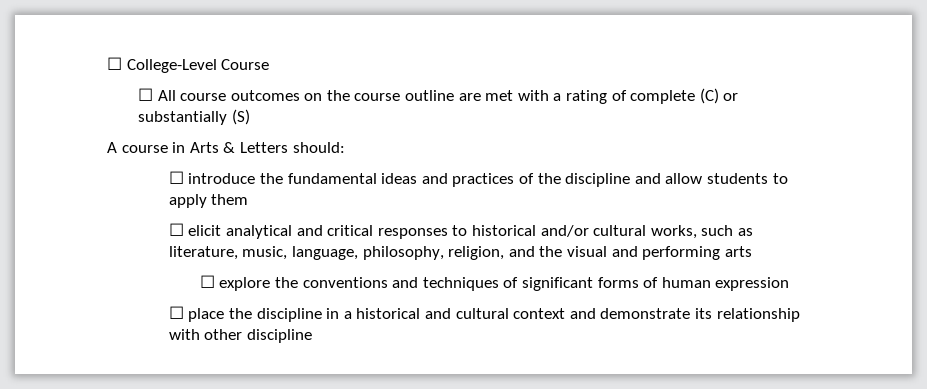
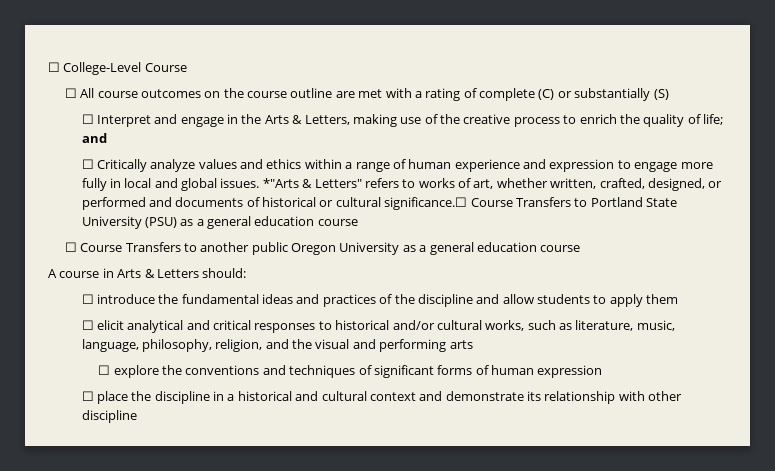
+ ☐ Interpret and engage in the Arts & Letters, making use of the creative process to enrich the quality of life; and
+ ☐ Critically analyze values and ethics within a range of human experience and expression to engage more fully in local and global issues. *"Arts & Letters" refers to works of art, whether written, crafted, designed, or performed and documents of historical or cultural significance.☐ Course Transfers to Portland State University (PSU) as a general education course
+ ☐ Course Transfers to another public Oregon University as a general education course

